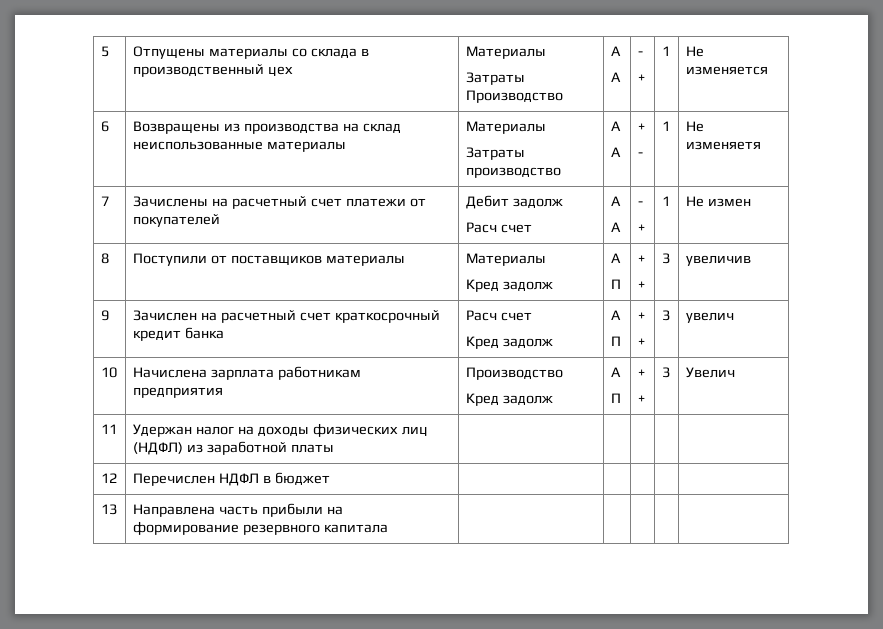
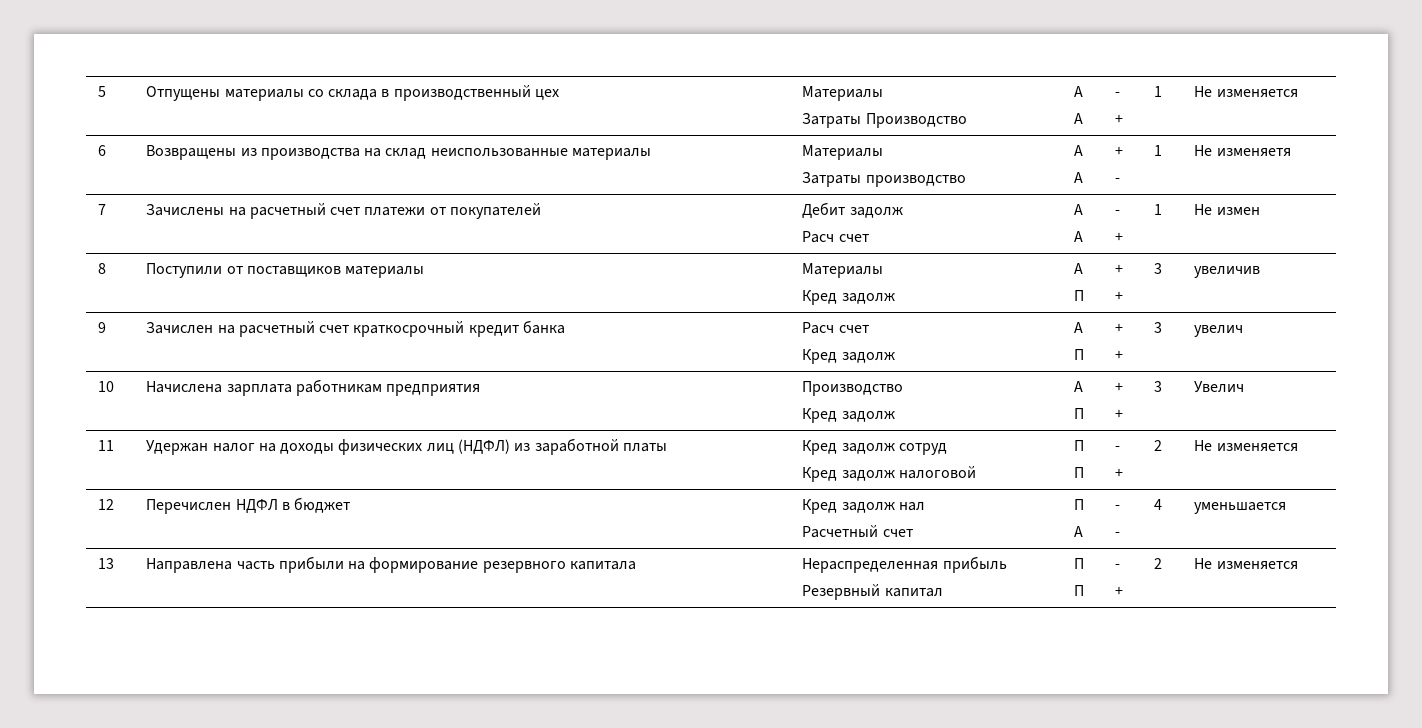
- 11 | Удержан налог на доходы физических лиц (НДФЛ) из заработной платы | | | | |
+ 11 | Удержан налог на доходы физических лиц (НДФЛ) из заработной платы | Кред задолж сотруд
+ Кред задолж налоговой | П
+ П | -
+ + | 2 | Не изменяется
- 12 | Перечислен НДФЛ в бюджет | | | | |
+ 12 | Перечислен НДФЛ в бюджет | Кред задолж нал
+ Расчетный счет | П
+ А | -
+ - | 4 | уменьшается
- 13 | Направлена часть прибыли на формирование резервного капитала | | | | |
+ 13 | Направлена часть прибыли на формирование резервного капитала | Нераспределенная прибыль
+ Резервный капитал | П
+ П | -
+ + | 2 | Не изменяется

